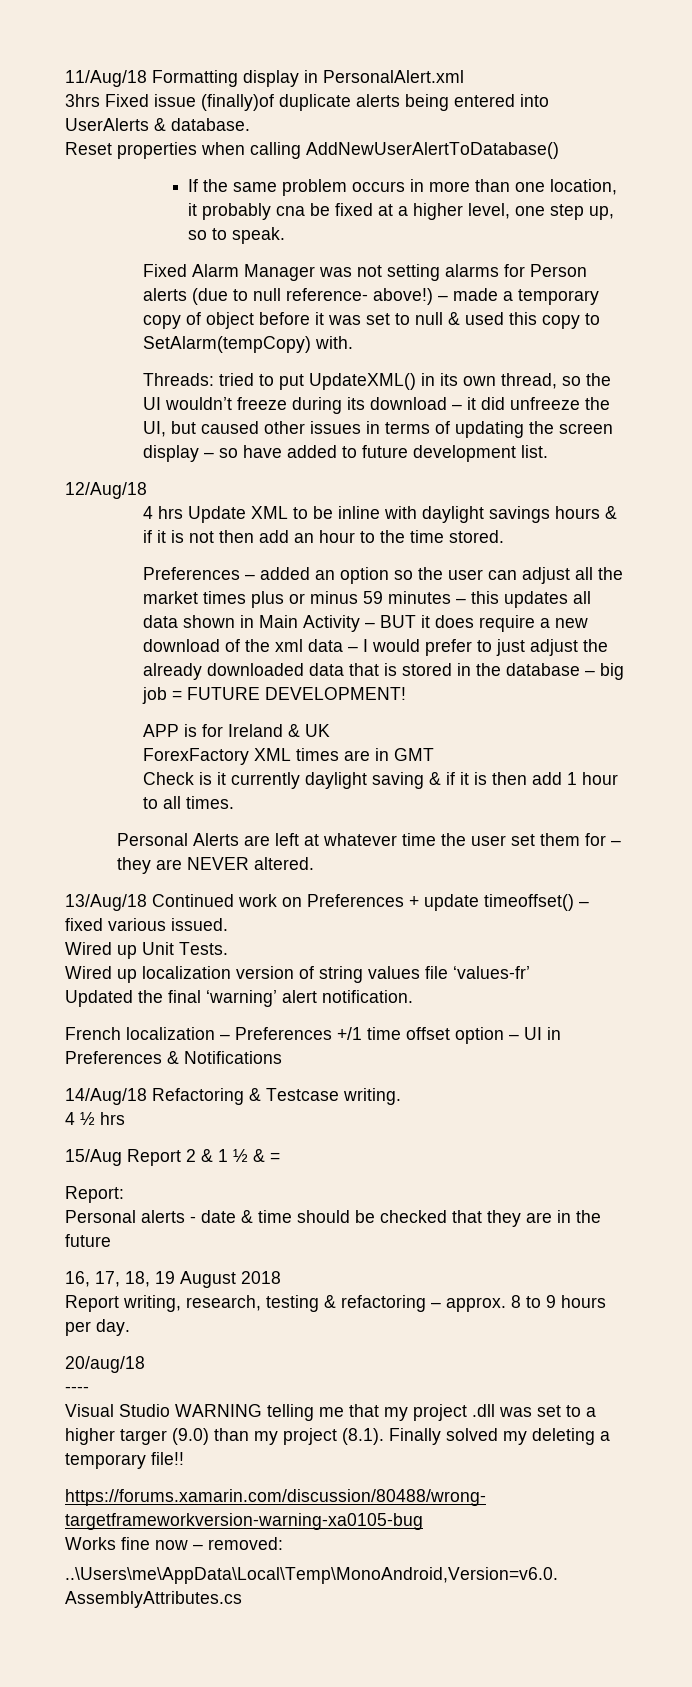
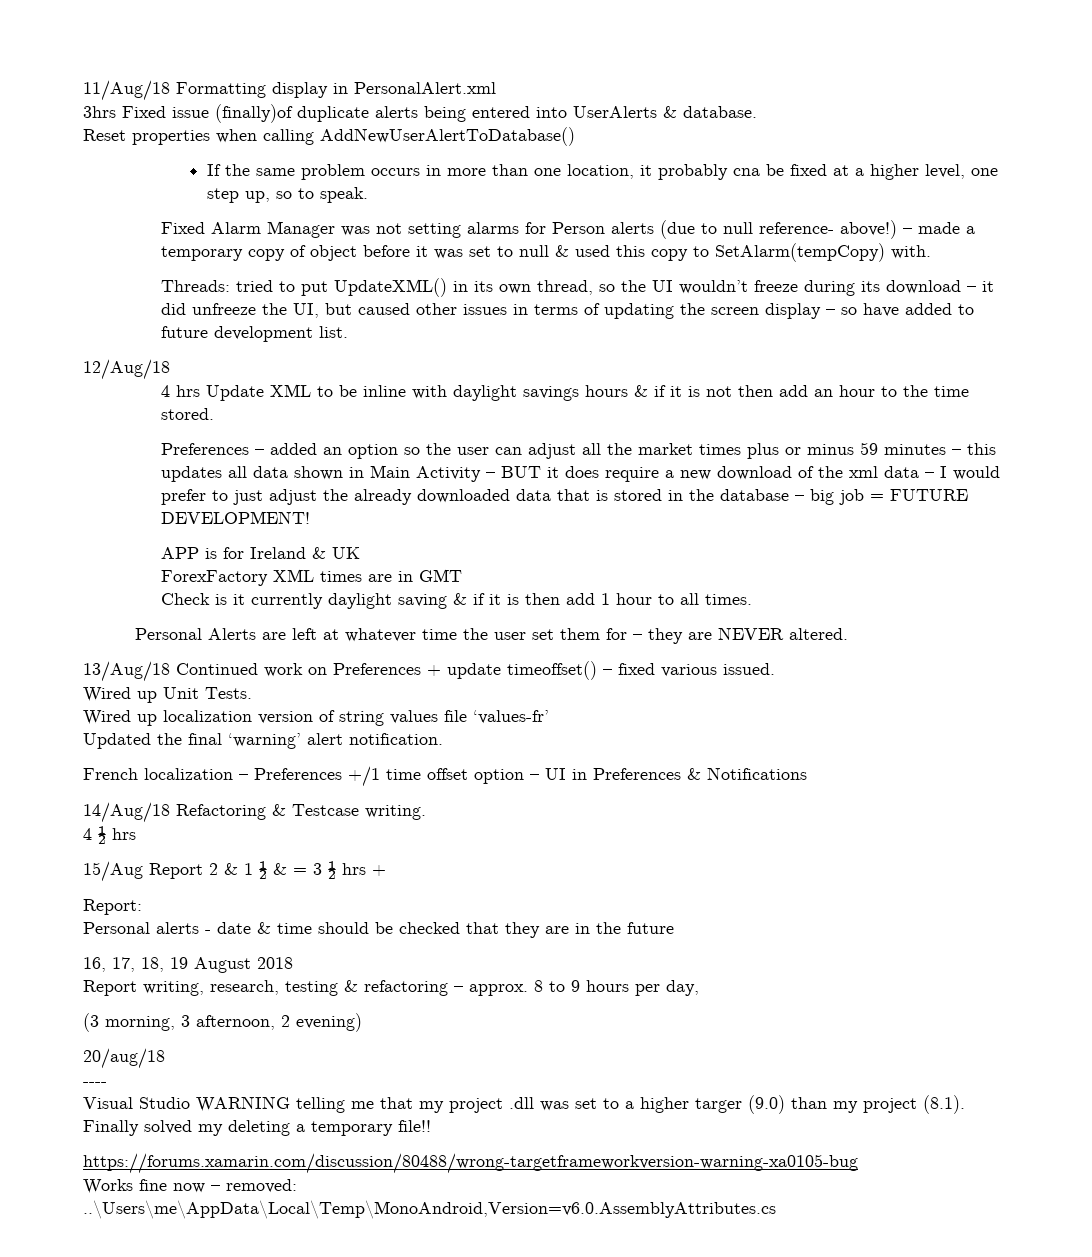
- 15/Aug Report 2 & 1 ½ & =
+ 15/Aug Report 2 & 1 ½ & = 3 ½ hrs +
- Report writing, research, testing & refactoring – approx. 8 to 9 hours per day.
+ Report writing, research, testing & refactoring – approx. 8 to 9 hours per day,
+ (3 morning, 3 afternoon, 2 evening)

